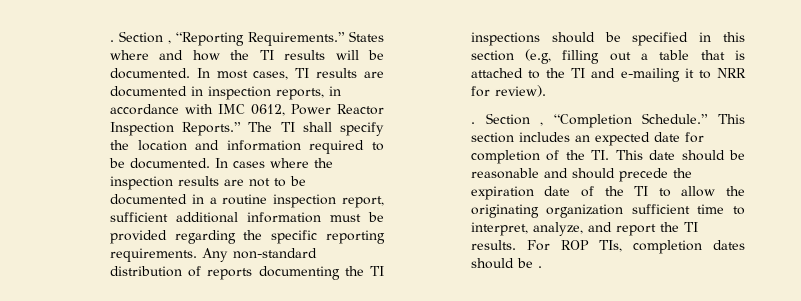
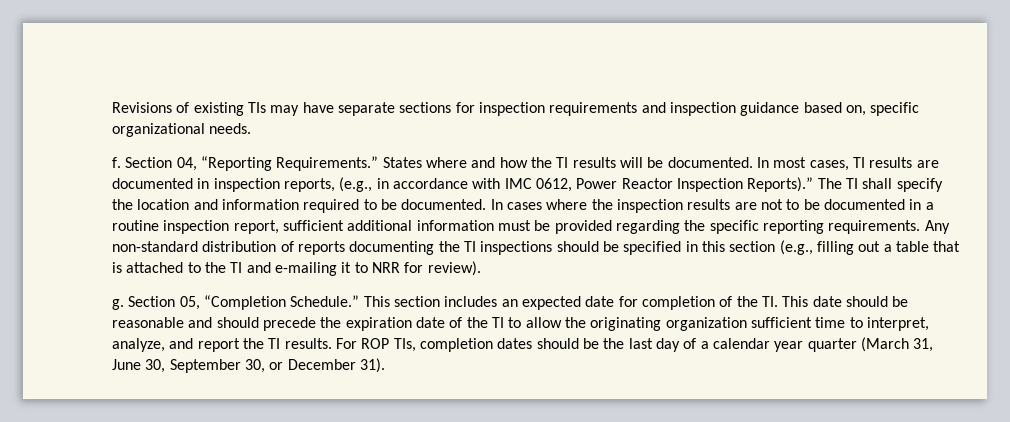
- . Section , “Reporting Requirements.”
+ Revisions of existing TIs may have separate sections for inspection requirements and inspection guidance based on, specific organizational needs.
+ f. Section 04, “Reporting Requirements.”
- In most cases, TI results are documented in inspection reports, in accordance with IMC 0612, Power Reactor Inspection Reports.”
+ In most cases, TI results are documented in inspection reports, (e.g., in accordance with IMC 0612, Power Reactor Inspection Reports).”
- Any non-standard distribution of reports documenting the TI inspections should be specified in this section (e.g, filling out a table that is attached to the TI and e-mailing it to NRR for review).
+ Any non-standard distribution of reports documenting the TI inspections should be specified in this section (e.g., filling out a table that is attached to the TI and e-mailing it to NRR for review).
- . Section , “Completion Schedule.”
+ g. Section 05, “Completion Schedule.”
- For ROP TIs, completion dates should be .
+ For ROP TIs, completion dates should be the last day of a calendar year quarter (March 31, June 30, September 30, or December 31).

